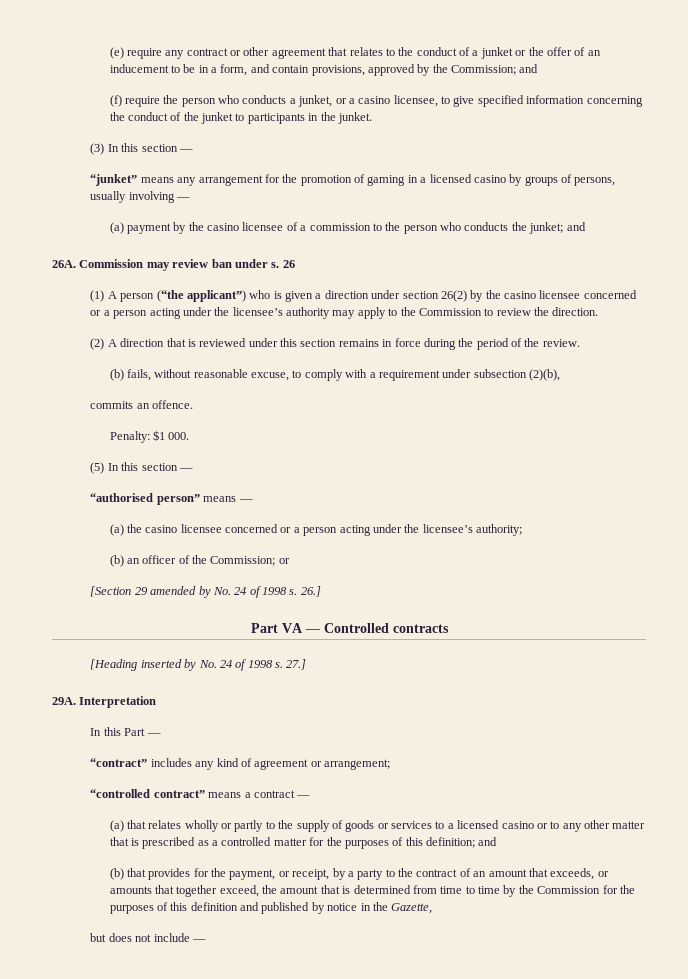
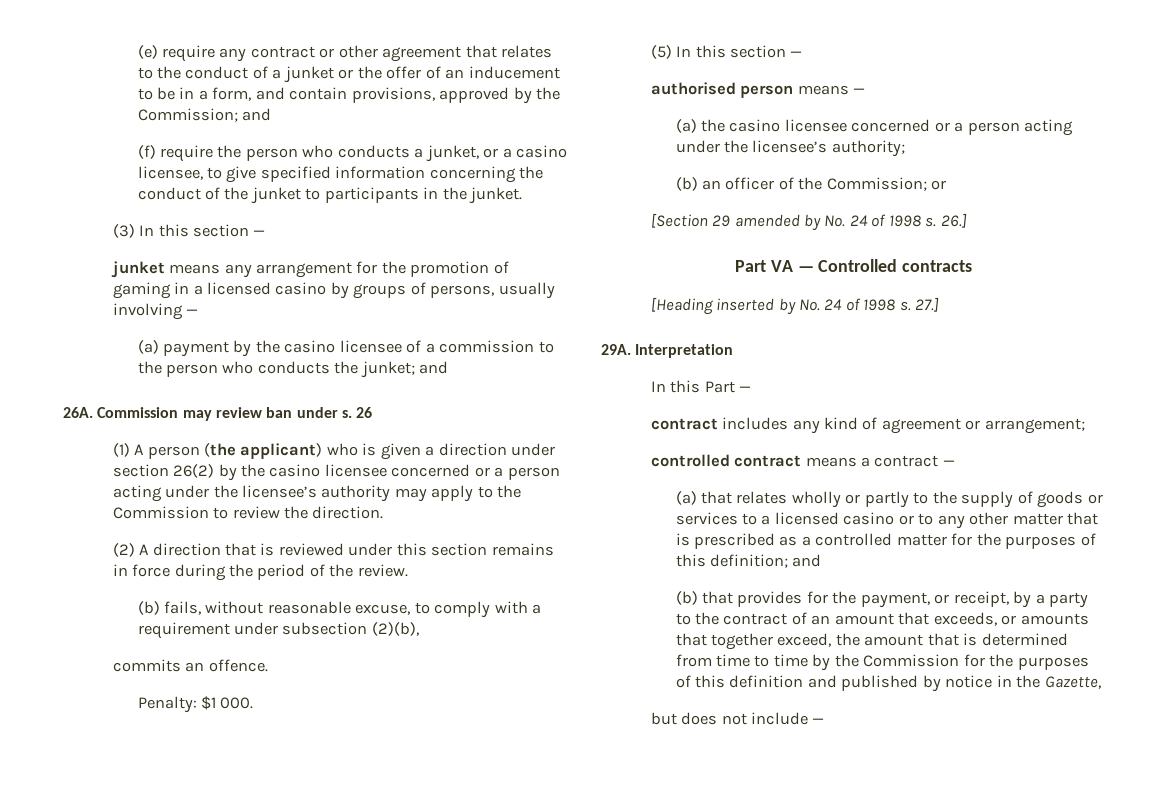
- “junket” means any arrangement for the promotion of gaming in a licensed casino by groups of persons, usually involving —
+ junket means any arrangement for the promotion of gaming in a licensed casino by groups of persons, usually involving —
- (1) A person (“the applicant”) who is given a direction under section 26(2) by the casino licensee concerned or a person acting under the licensee’s authority may apply to the Commission to review the direction.
+ (1) A person (the applicant) who is given a direction under section 26(2) by the casino licensee concerned or a person acting under the licensee’s authority may apply to the Commission to review the direction.
- “authorised person” means —
+ authorised person means —
- “contract” includes any kind of agreement or arrangement;
+ contract includes any kind of agreement or arrangement;
- “controlled contract” means a contract —
+ controlled contract means a contract —

